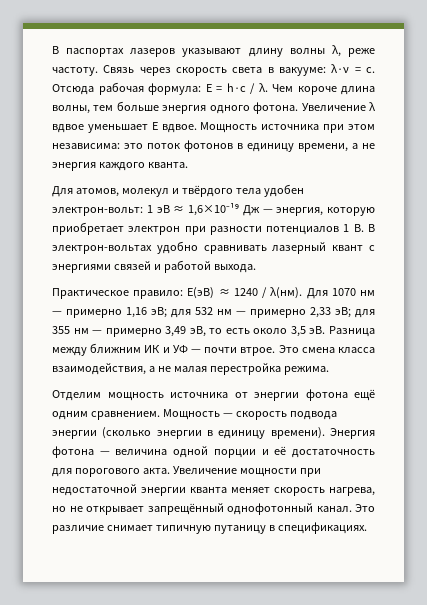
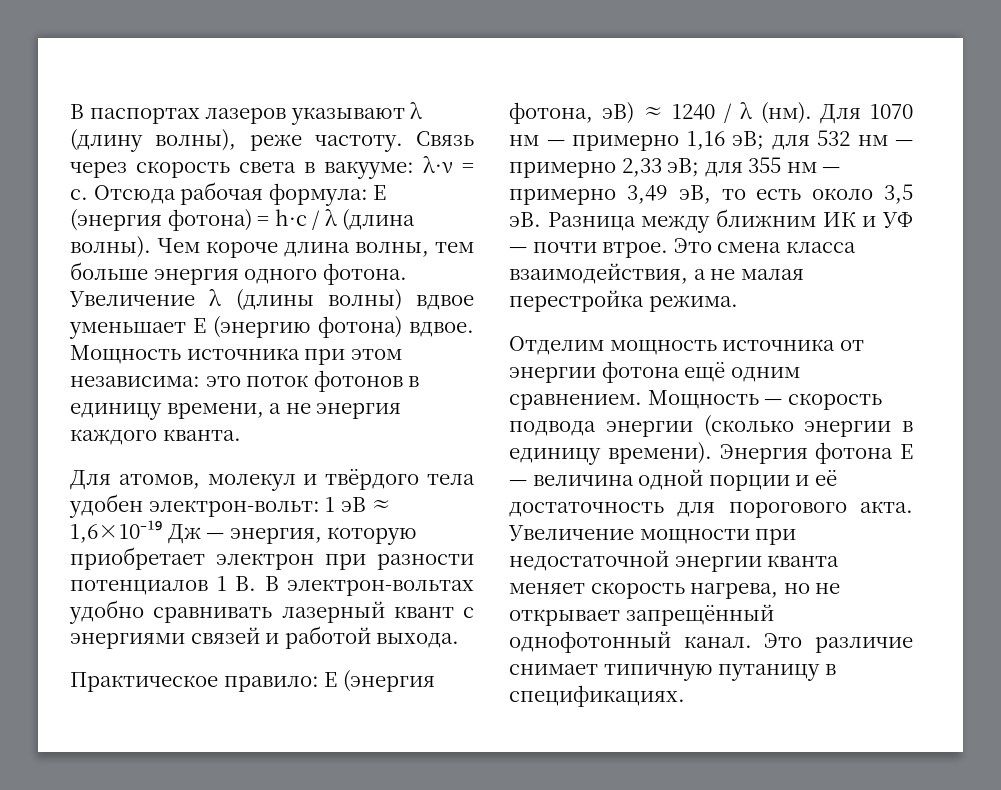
- В паспортах лазеров указывают длину волны λ, реже частоту.
+ В паспортах лазеров указывают λ (длину волны), реже частоту.
- Отсюда рабочая формула: E = h·c / λ.
+ Отсюда рабочая формула: E (энергия фотона) = h·c / λ (длина волны).
- Увеличение λ вдвое уменьшает E вдвое.
+ Увеличение λ (длины волны) вдвое уменьшает E (энергию фотона) вдвое.
- Практическое правило: E(эВ) ≈ 1240 / λ(нм).
+ Практическое правило: E (энергия фотона, эВ) ≈ 1240 / λ (нм).
- Энергия фотона — величина одной порции и её достаточность для порогового акта.
+ Энергия фотона E — величина одной порции и её достаточность для порогового акта.

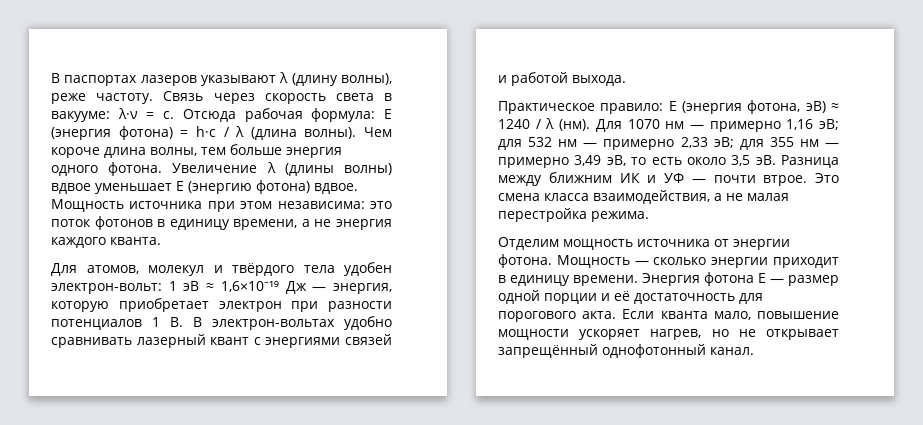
- Отделим мощность источника от энергии фотона ещё одним сравнением. Мощность — скорость подвода энергии (сколько энергии в единицу времени).
+ Отделим мощность источника от энергии фотона. Мощность — сколько энергии приходит в единицу времени.
- Энергия фотона E — величина одной порции и её достаточность для порогового акта.
+ Энергия фотона E — размер одной порции и её достаточность для порогового акта.
- Увеличение мощности при недостаточной энергии кванта меняет скорость нагрева, но не открывает запрещённый однофотонный канал. Это различие снимает типичную путаницу в спецификациях.
+ Если кванта мало, повышение мощности ускоряет нагрев, но не открывает запрещённый однофотонный канал.

